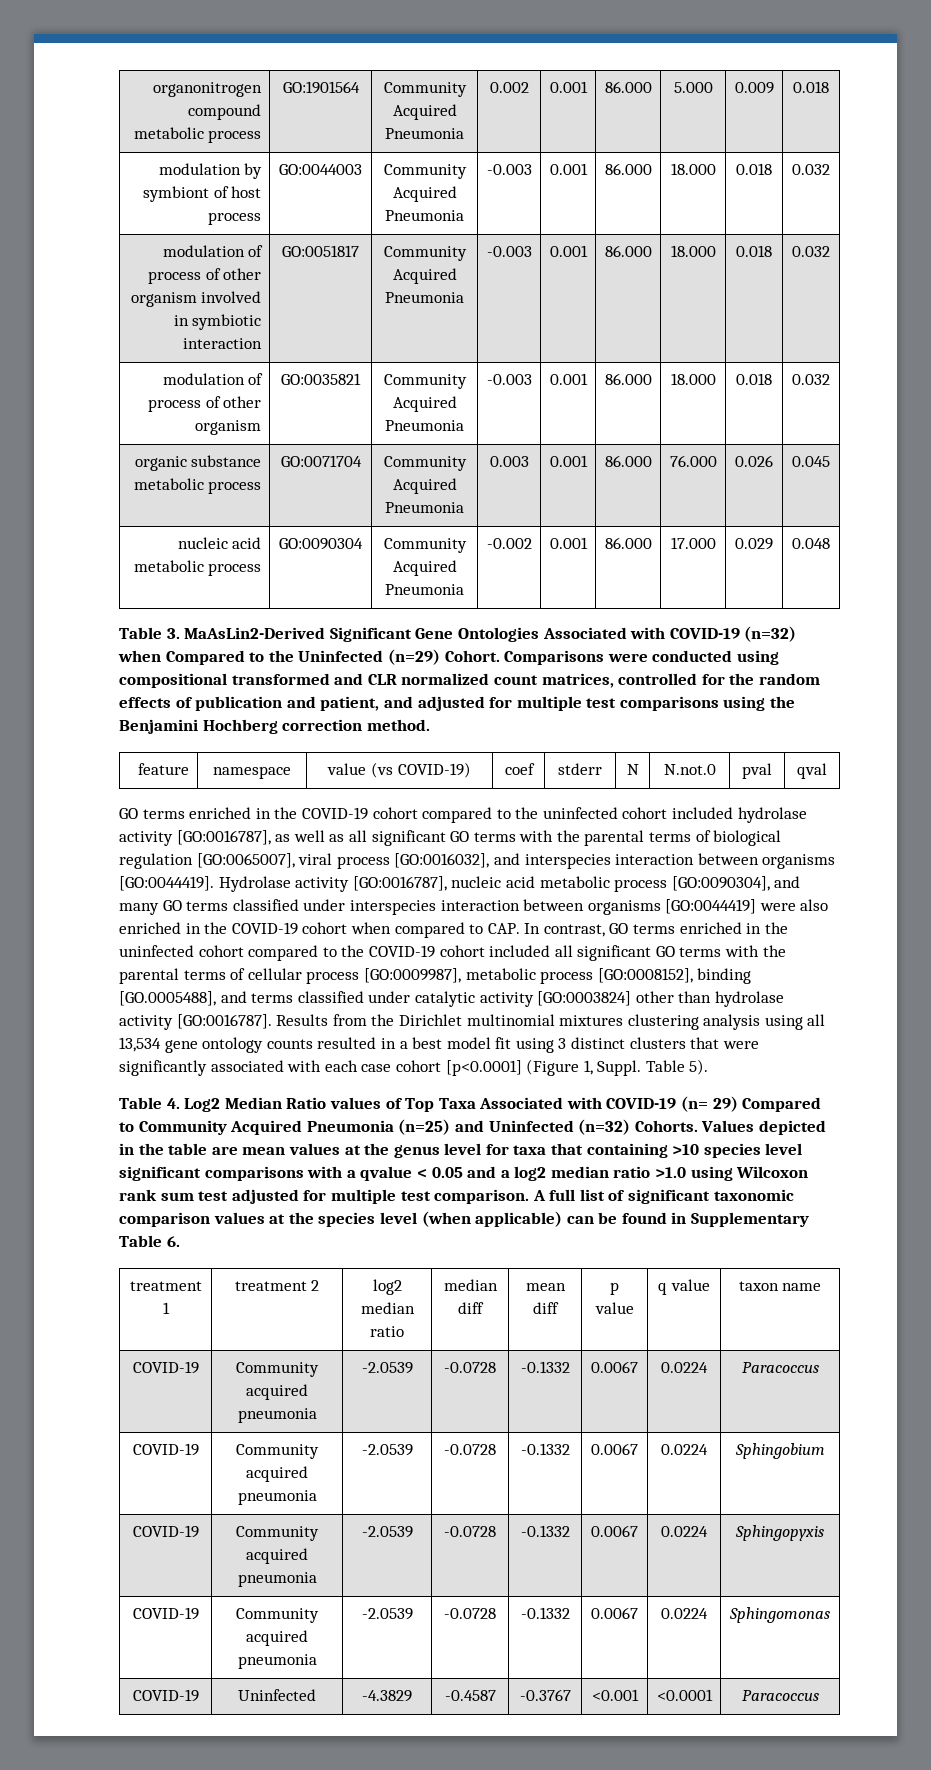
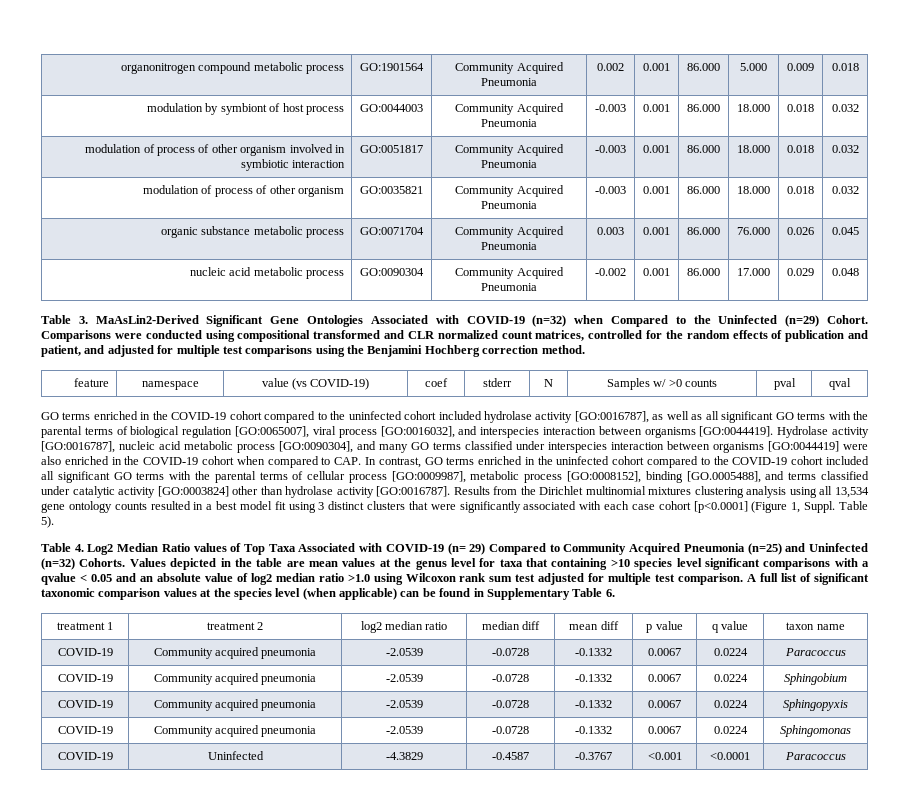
- feature | namespace | value (vs COVID-19) | coef | stderr | N | N.not.0 | pval | qval
+ feature | namespace | value (vs COVID-19) | coef | stderr | N | Samples w/ >0 counts | pval | qval
- Values depicted in the table are mean values at the genus level for taxa that containing >10 species level significant comparisons with a qvalue < 0.05 and a log2 median ratio >1.0 using Wilcoxon rank sum test adjusted for multiple test comparison.
+ Values depicted in the table are mean values at the genus level for taxa that containing >10 species level significant comparisons with a qvalue < 0.05 and an absolute value of log2 median ratio >1.0 using Wilcoxon rank sum test adjusted for multiple test comparison.

